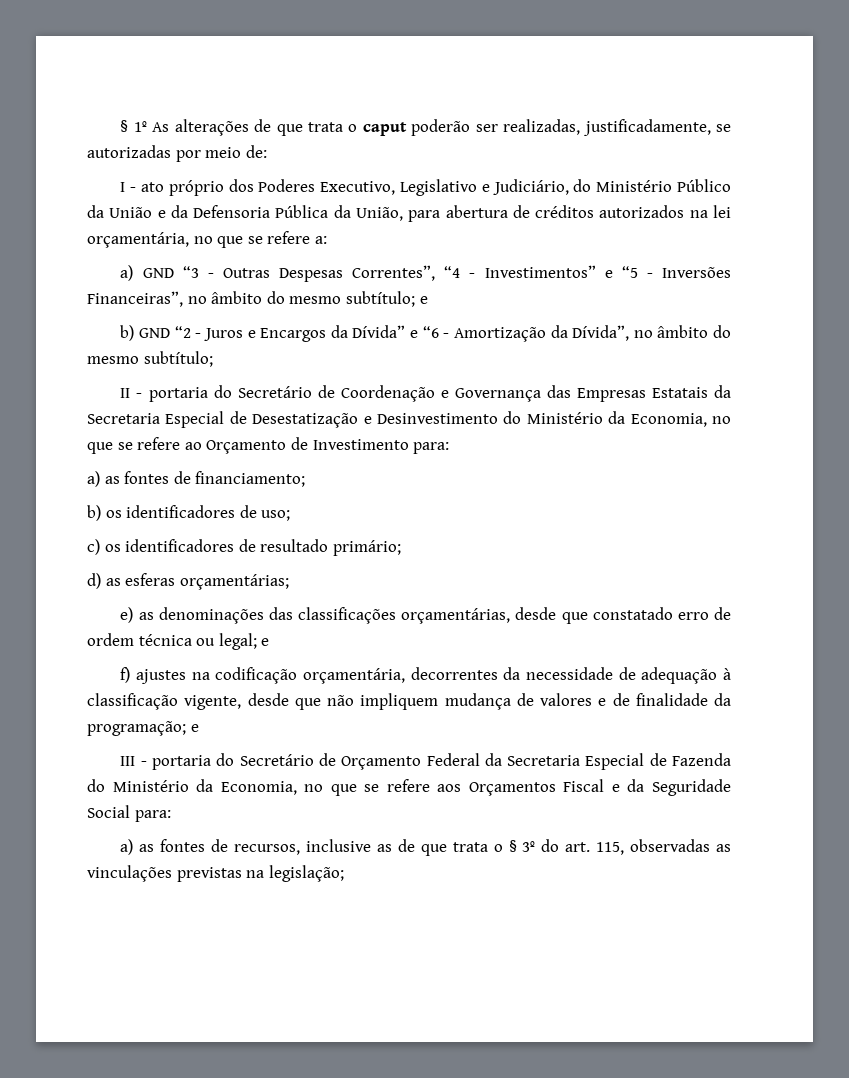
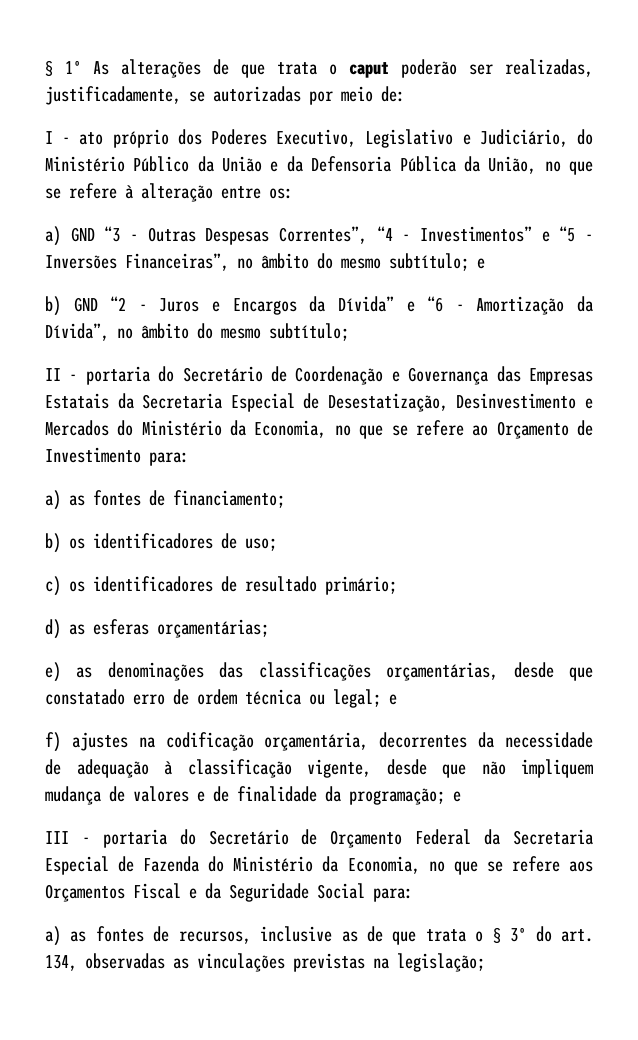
- I - ato próprio dos Poderes Executivo, Legislativo e Judiciário, do Ministério Público da União e da Defensoria Pública da União, para abertura de créditos autorizados na lei orçamentária, no que se refere a:
+ I - ato próprio dos Poderes Executivo, Legislativo e Judiciário, do Ministério Público da União e da Defensoria Pública da União, no que se refere à alteração entre os:
- II - portaria do Secretário de Coordenação e Governança das Empresas Estatais da Secretaria Especial de Desestatização e Desinvestimento do Ministério da Economia, no que se refere ao Orçamento de Investimento para:
+ II - portaria do Secretário de Coordenação e Governança das Empresas Estatais da Secretaria Especial de Desestatização, Desinvestimento e Mercados do Ministério da Economia, no que se refere ao Orçamento de Investimento para:
- a) as fontes de recursos, inclusive as de que trata o § 3º do art. 115, observadas as vinculações previstas na legislação;
+ a) as fontes de recursos, inclusive as de que trata o § 3º do art. 134, observadas as vinculações previstas na legislação;

